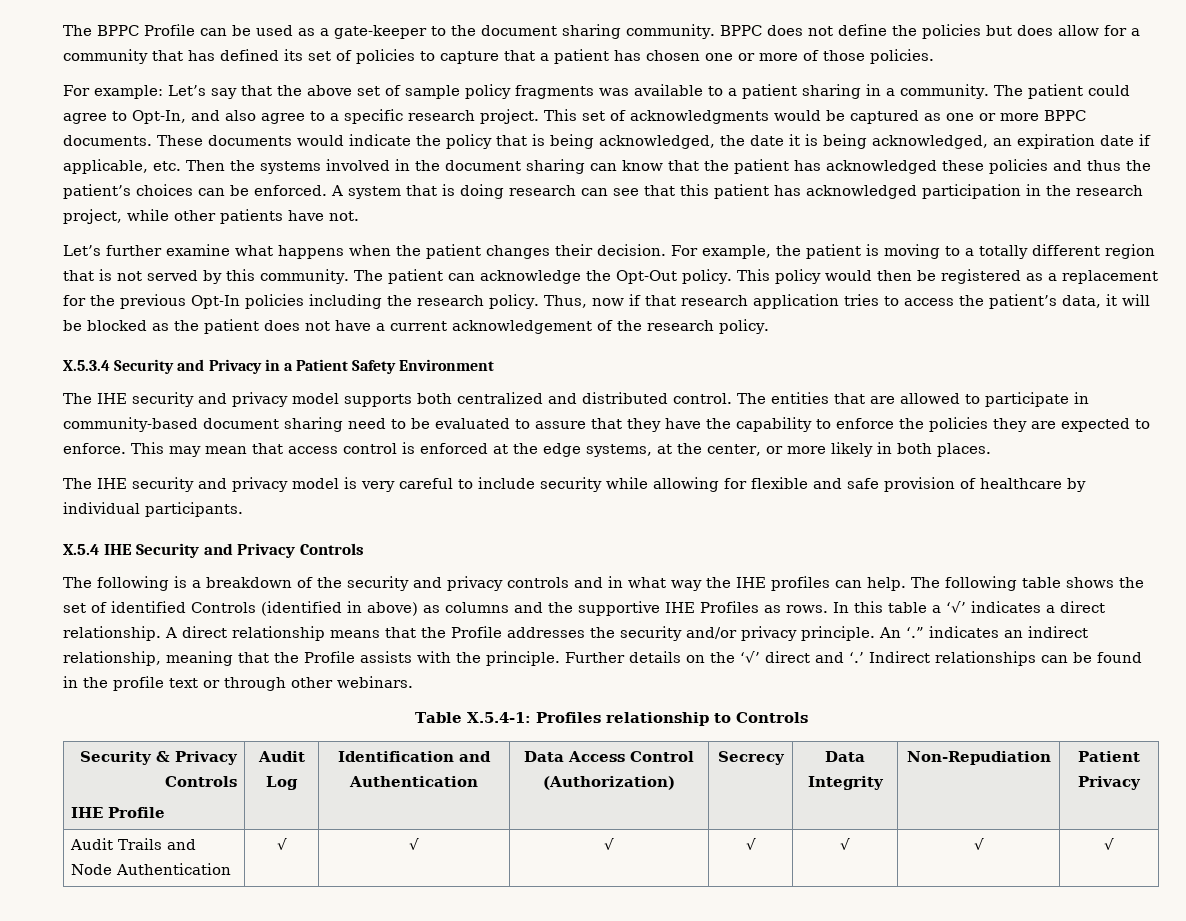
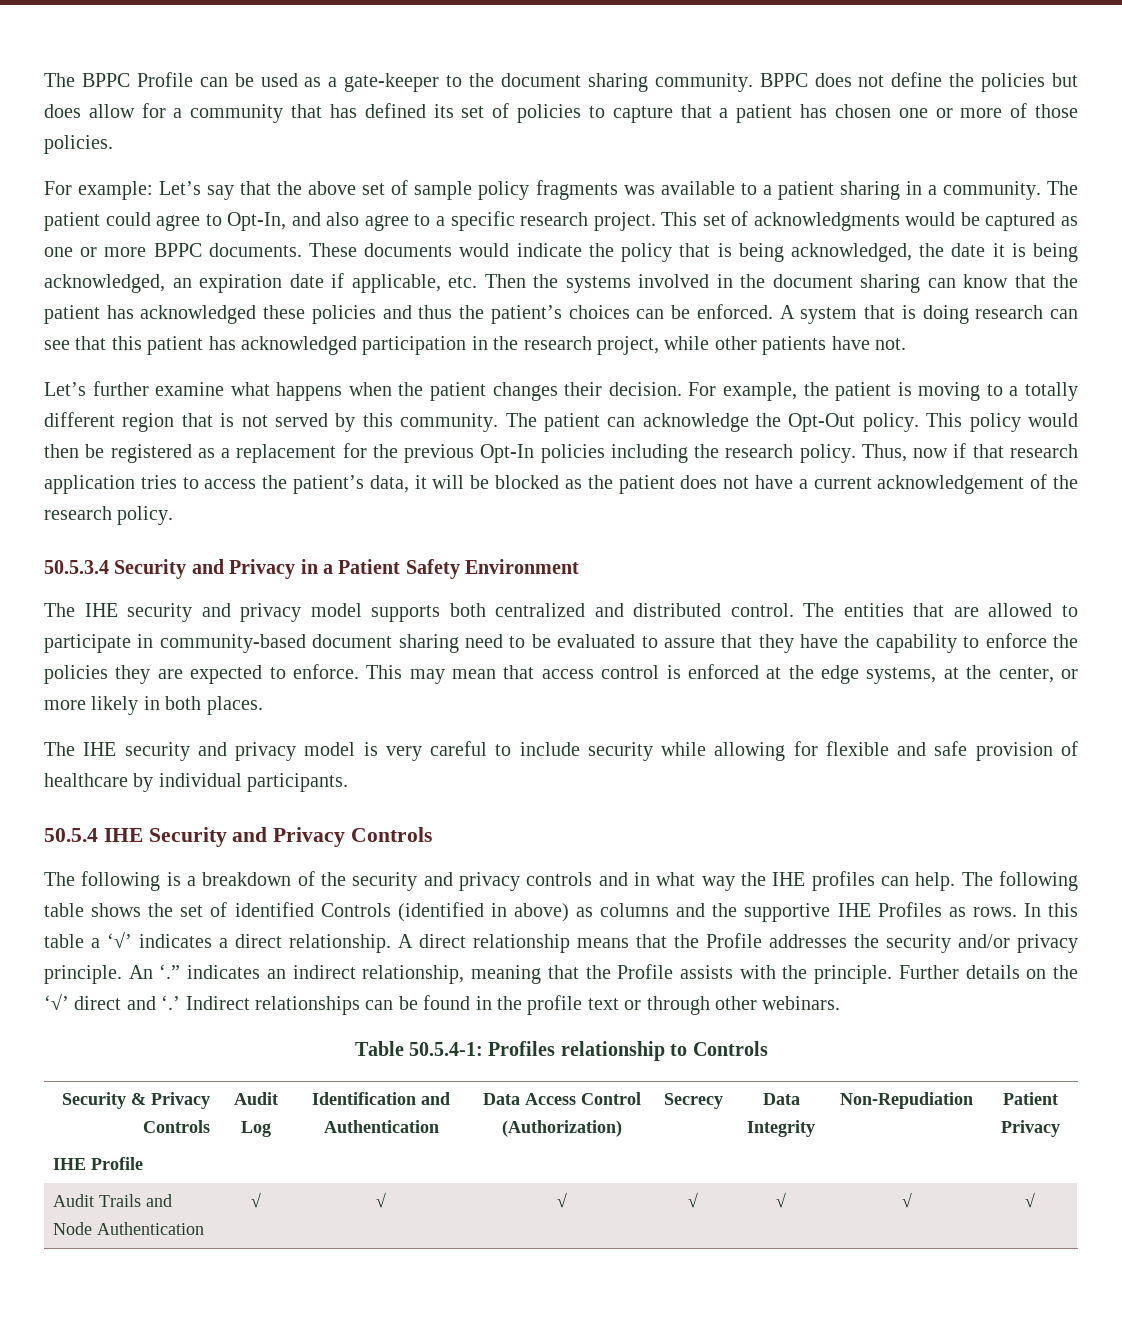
- X.5.3.4 Security and Privacy in a Patient Safety Environment
+ 50.5.3.4 Security and Privacy in a Patient Safety Environment
- X.5.4 IHE Security and Privacy Controls
+ 50.5.4 IHE Security and Privacy Controls
- Table X.5.4-1: Profiles relationship to Controls
+ Table 50.5.4-1: Profiles relationship to Controls

